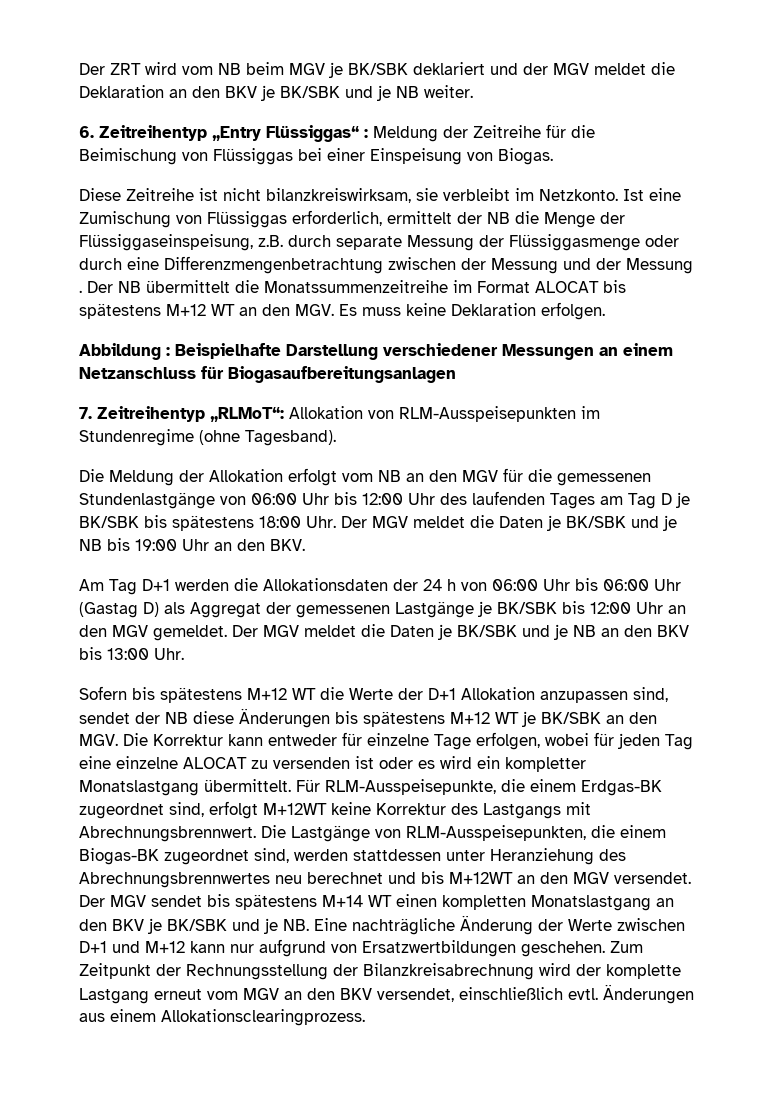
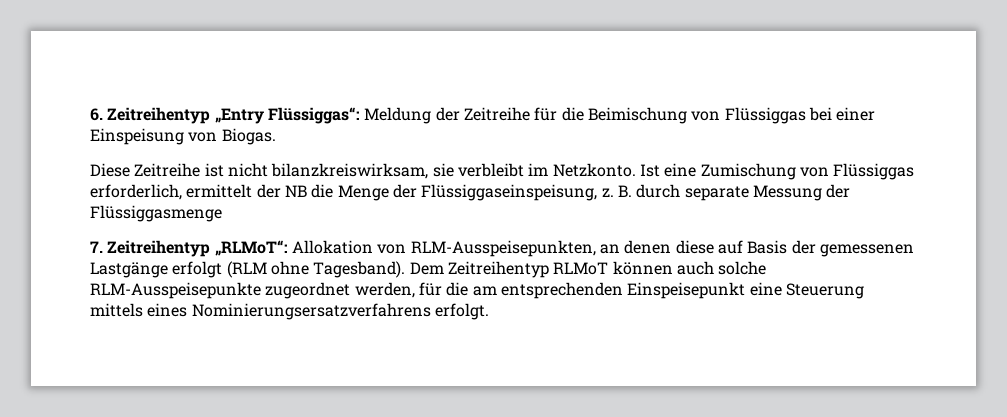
- Der ZRT wird vom NB beim MGV je BK/SBK deklariert und der MGV meldet die Deklaration an den BKV je BK/SBK und je NB weiter.
- 6. Zeitreihentyp „Entry Flüssiggas“ : Meldung der Zeitreihe für die Beimischung von Flüssiggas bei einer Einspeisung von Biogas.
+ 6. Zeitreihentyp „Entry Flüssiggas“: Meldung der Zeitreihe für die Beimischung von Flüssiggas bei einer Einspeisung von Biogas.
- Ist eine Zumischung von Flüssiggas erforderlich, ermittelt der NB die Menge der Flüssiggaseinspeisung, z.B. durch separate Messung der Flüssiggasmenge oder durch eine Differenzmengenbetrachtung zwischen der Messung und der Messung . Der NB übermittelt die Monatssummenzeitreihe im Format ALOCAT bis spätestens M+12 WT an den MGV. Es muss keine Deklaration erfolgen.
- Abbildung : Beispielhafte Darstellung verschiedener Messungen an einem Netzanschluss für Biogasaufbereitungsanlagen
+ Ist eine Zumischung von Flüssiggas erforderlich, ermittelt der NB die Menge der Flüssiggaseinspeisung, z. B. durch separate Messung der Flüssiggasmenge
- 7. Zeitreihentyp „RLMoT“: Allokation von RLM-Ausspeisepunkten im Stundenregime (ohne Tagesband).
- Die Meldung der Allokation erfolgt vom NB an den MGV für die gemessenen Stundenlastgänge von 06:00 Uhr bis 12:00 Uhr des laufenden Tages am Tag D je BK/SBK bis spätestens 18:00 Uhr. Der MGV meldet die Daten je BK/SBK und je NB bis 19:00 Uhr an den BKV.
- Am Tag D+1 werden die Allokationsdaten der 24 h von 06:00 Uhr bis 06:00 Uhr (Gastag D) als Aggregat der gemessenen Lastgänge je BK/SBK bis 12:00 Uhr an den MGV gemeldet. Der MGV meldet die Daten je BK/SBK und je NB an den BKV bis 13:00 Uhr.
- Sofern bis spätestens M+12 WT die Werte der D+1 Allokation anzupassen sind, sendet der NB diese Änderungen bis spätestens M+12 WT je BK/SBK an den MGV. Die Korrektur kann entweder für einzelne Tage erfolgen, wobei für jeden Tag eine einzelne ALOCAT zu versenden ist oder es wird ein kompletter Monatslastgang übermittelt. Für RLM-Ausspeisepunkte, die einem Erdgas-BK zugeordnet sind, erfolgt M+12WT keine Korrektur des Lastgangs mit Abrechnungsbrennwert. Die Lastgänge von RLM-Ausspeisepunkten, die einem Biogas-BK zugeordnet sind, werden stattdessen unter Heranziehung des Abrechnungsbrennwertes neu berechnet und bis M+12WT an den MGV versendet. Der MGV sendet bis spätestens M+14 WT einen kompletten Monatslastgang an den BKV je BK/SBK und je NB. Eine nachträgliche Änderung der Werte zwischen D+1 und M+12 kann nur aufgrund von Ersatzwertbildungen geschehen. Zum Zeitpunkt der Rechnungsstellung der Bilanzkreisabrechnung wird der komplette Lastgang erneut vom MGV an den BKV versendet, einschließlich evtl. Änderungen aus einem Allokationsclearingprozess.
+ 7. Zeitreihentyp „RLMoT“: Allokation von RLM-Ausspeisepunkten, an denen diese auf Basis der gemessenen Lastgänge erfolgt (RLM ohne Tagesband). Dem Zeitreihentyp RLMoT können auch solche RLM-Ausspeisepunkte zugeordnet werden, für die am entsprechenden Einspeisepunkt eine Steuerung mittels eines Nominierungsersatzverfahrens erfolgt.

